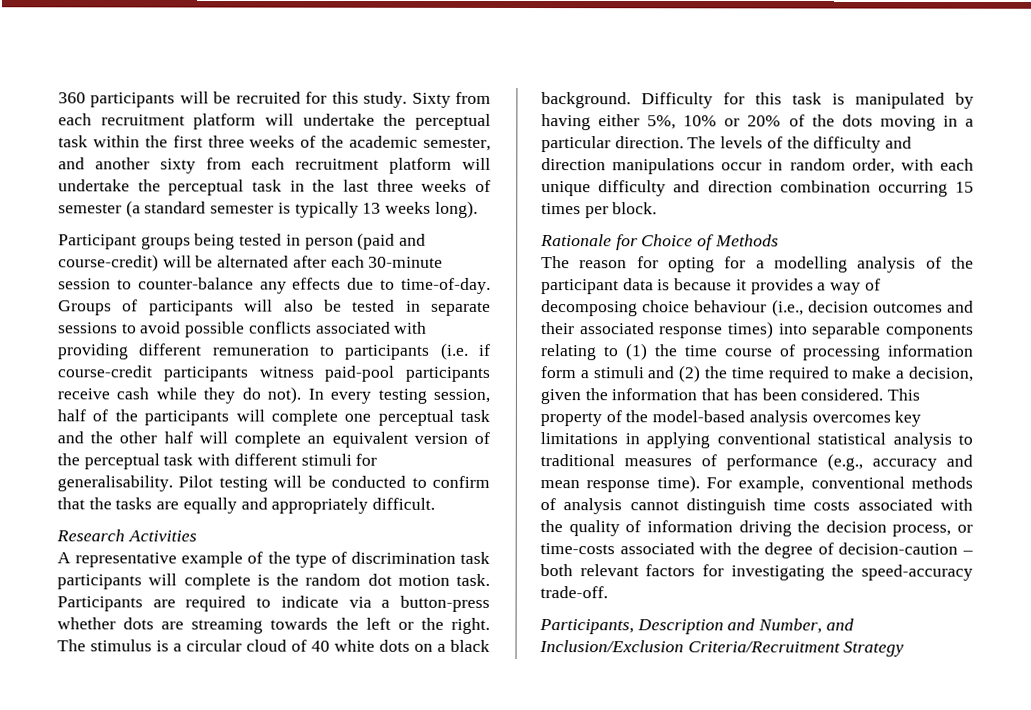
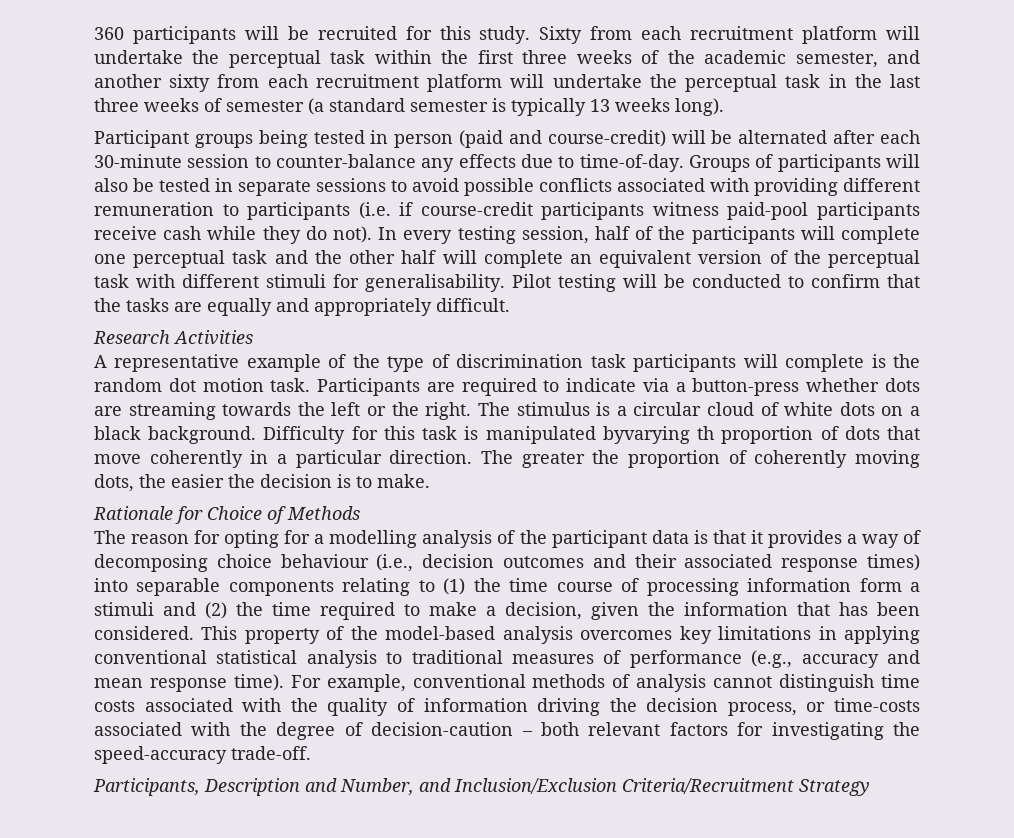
- The stimulus is a circular cloud of 40 white dots on a black background.
+ The stimulus is a circular cloud of white dots on a black background.
- Difficulty for this task is manipulated by having either 5%, 10% or 20% of the dots moving in a particular direction.
+ Difficulty for this task is manipulated byvarying th proportion of dots that move coherently in a particular direction.
- The levels of the difficulty and direction manipulations occur in random order, with each unique difficulty and direction combination occurring 15 times per block.
+ The greater the proportion of coherently moving dots, the easier the decision is to make.
- The reason for opting for a modelling analysis of the participant data is because it provides a way of decomposing choice behaviour (i.e., decision outcomes and their associated response times) into separable components relating to (1) the time course of processing information form a stimuli and (2) the time required to make a decision, given the information that has been considered.
+ The reason for opting for a modelling analysis of the participant data is that it provides a way of decomposing choice behaviour (i.e., decision outcomes and their associated response times) into separable components relating to (1) the time course of processing information form a stimuli and (2) the time required to make a decision, given the information that has been considered.

